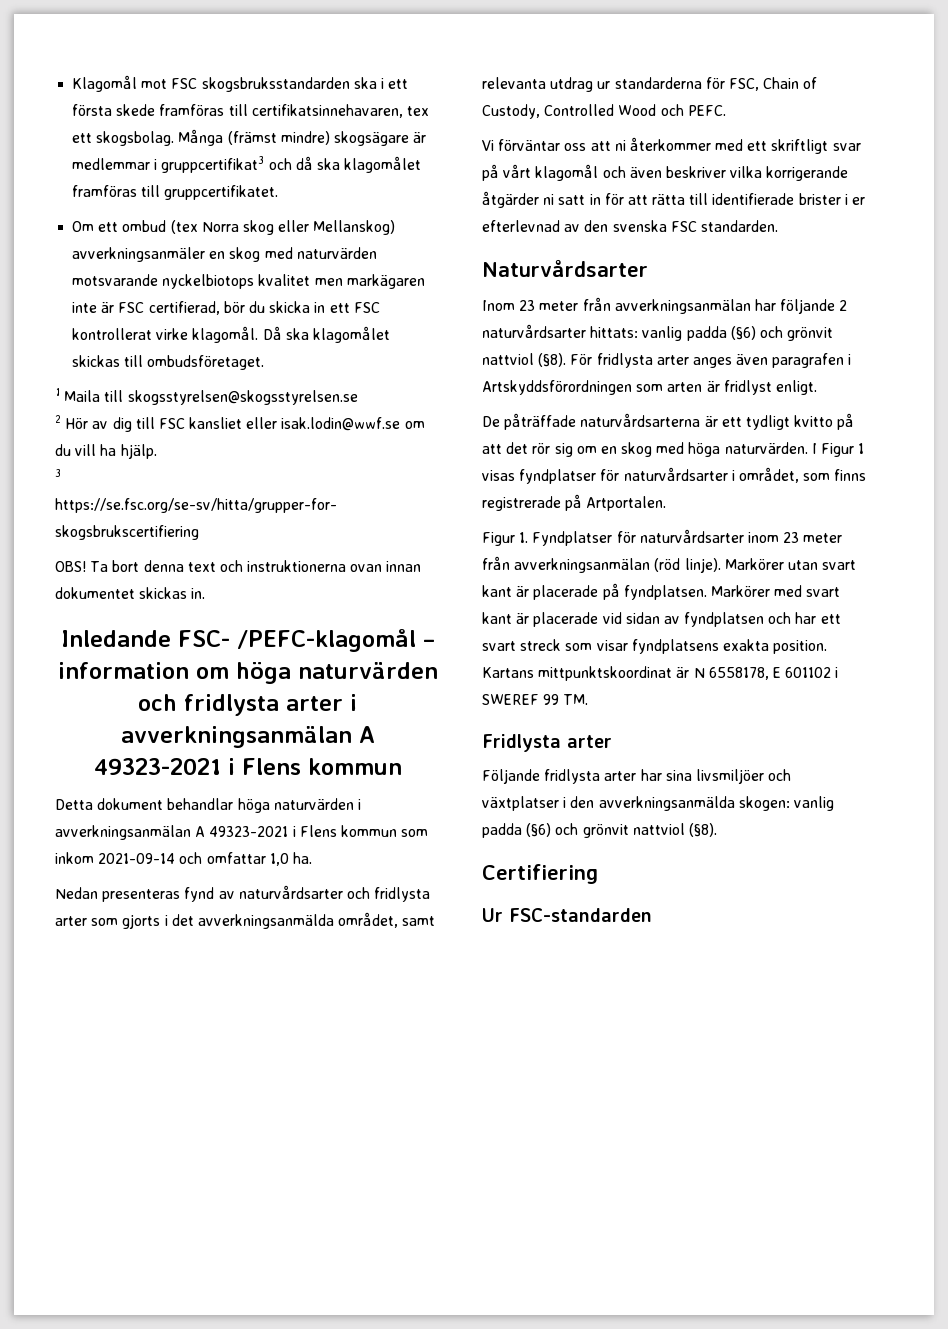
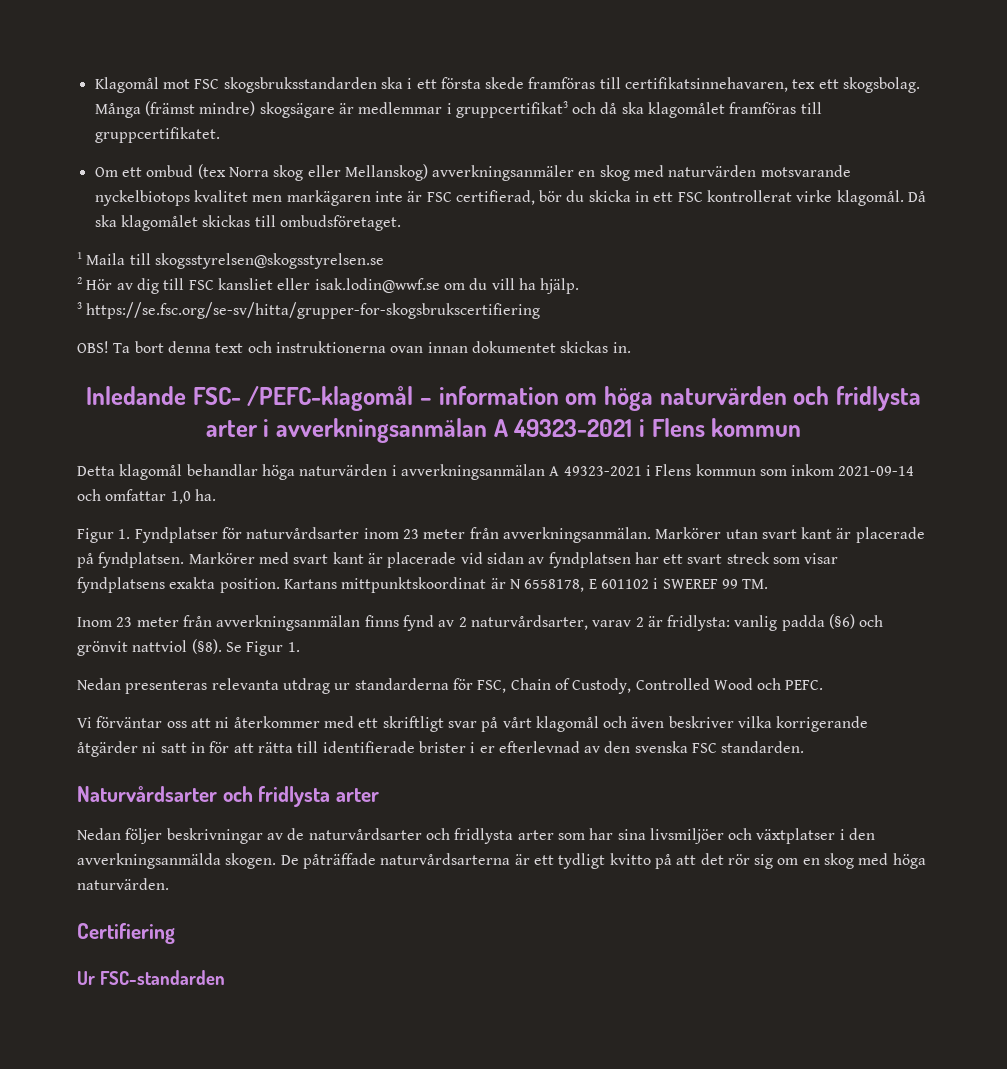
- Detta dokument behandlar höga naturvärden i avverkningsanmälan A 49323-2021 i Flens kommun som inkom 2021-09-14 och omfattar 1,0 ha.
+ Detta klagomål behandlar höga naturvärden i avverkningsanmälan A 49323-2021 i Flens kommun som inkom 2021-09-14 och omfattar 1,0 ha.
- Nedan presenteras fynd av naturvårdsarter och fridlysta arter som gjorts i det avverkningsanmälda området, samt relevanta utdrag ur standarderna för FSC, Chain of Custody, Controlled Wood och PEFC.
+ Figur 1. Fyndplatser för naturvårdsarter inom 23 meter från avverkningsanmälan. Markörer utan svart kant är placerade på fyndplatsen. Markörer med svart kant är placerade vid sidan av fyndplatsen har ett svart streck som visar fyndplatsens exakta position. Kartans mittpunktskoordinat är N 6558178, E 601102 i SWEREF 99 TM.
+ Inom 23 meter från avverkningsanmälan finns fynd av 2 naturvårdsarter, varav 2 är fridlysta: vanlig padda (§6) och grönvit nattviol (§8). Se Figur 1.
+ Nedan presenteras relevanta utdrag ur standarderna för FSC, Chain of Custody, Controlled Wood och PEFC.
- Naturvårdsarter
- Inom 23 meter från avverkningsanmälan har följande 2 naturvårdsarter hittats: vanlig padda (§6) och grönvit nattviol (§8). För fridlysta arter anges även paragrafen i Artskyddsförordningen som arten är fridlyst enligt.
- De påträffade naturvårdsarterna är ett tydligt kvitto på att det rör sig om en skog med höga naturvärden. I Figur 1 visas fyndplatser för naturvårdsarter i området, som finns registrerade på Artportalen.
- Figur 1. Fyndplatser för naturvårdsarter inom 23 meter från avverkningsanmälan (röd linje). Markörer utan svart kant är placerade på fyndplatsen. Markörer med svart kant är placerade vid sidan av fyndplatsen och har ett svart streck som visar fyndplatsens exakta position. Kartans mittpunktskoordinat är N 6558178, E 601102 i SWEREF 99 TM.
- Fridlysta arter
- Följande fridlysta arter har sina livsmiljöer och växtplatser i den avverkningsanmälda skogen: vanlig padda (§6) och grönvit nattviol (§8).
+ Naturvårdsarter och fridlysta arter
+ Nedan följer beskrivningar av de naturvårdsarter och fridlysta arter som har sina livsmiljöer och växtplatser i den avverkningsanmälda skogen. De påträffade naturvårdsarterna är ett tydligt kvitto på att det rör sig om en skog med höga naturvärden.

